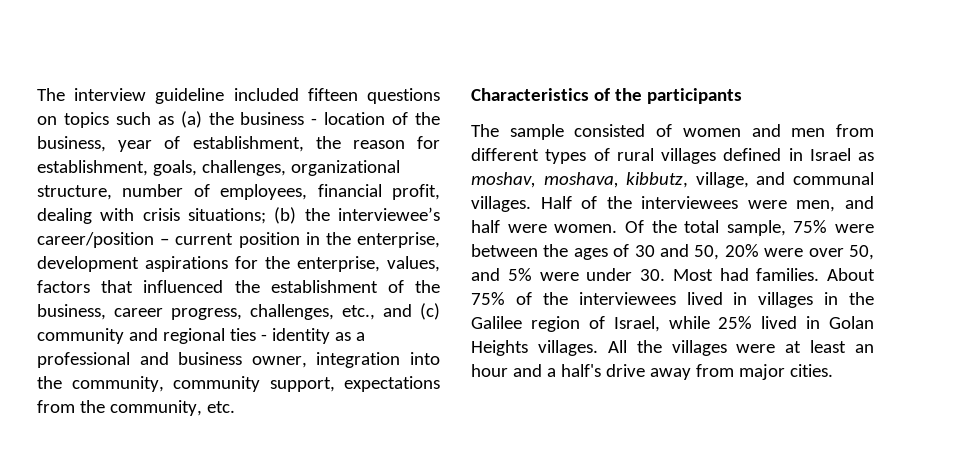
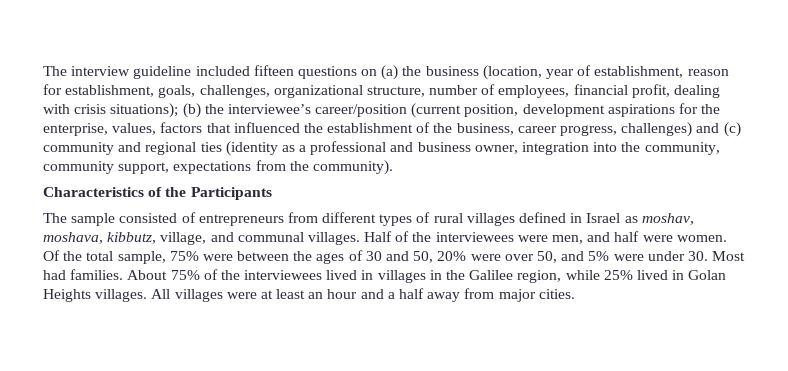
- The interview guideline included fifteen questions on topics such as (a) the business - location of the business, year of establishment, the reason for establishment, goals, challenges, organizational structure, number of employees, financial profit, dealing with crisis situations;
+ The interview guideline included fifteen questions on (a) the business (location, year of establishment, reason for establishment, goals, challenges, organizational structure, number of employees, financial profit, dealing with crisis situations);
- (b) the interviewee’s career/position – current position in the enterprise, development aspirations for the enterprise, values, factors that influenced the establishment of the business, career progress, challenges, etc., and (c) community and regional ties - identity as a professional and business owner, integration into the community, community support, expectations from the community, etc.
+ (b) the interviewee’s career/position (current position, development aspirations for the enterprise, values, factors that influenced the establishment of the business, career progress, challenges) and (c) community and regional ties (identity as a professional and business owner, integration into the community, community support, expectations from the community).
- Characteristics of the participants
+ Characteristics of the Participants
- The sample consisted of women and men from different types of rural villages defined in Israel as moshav, moshava, kibbutz, village, and communal villages.
+ The sample consisted of entrepreneurs from different types of rural villages defined in Israel as moshav, moshava, kibbutz, village, and communal villages.
- About 75% of the interviewees lived in villages in the Galilee region of Israel, while 25% lived in Golan Heights villages.
+ About 75% of the interviewees lived in villages in the Galilee region, while 25% lived in Golan Heights villages.
- All the villages were at least an hour and a half's drive away from major cities.
+ All villages were at least an hour and a half away from major cities.

